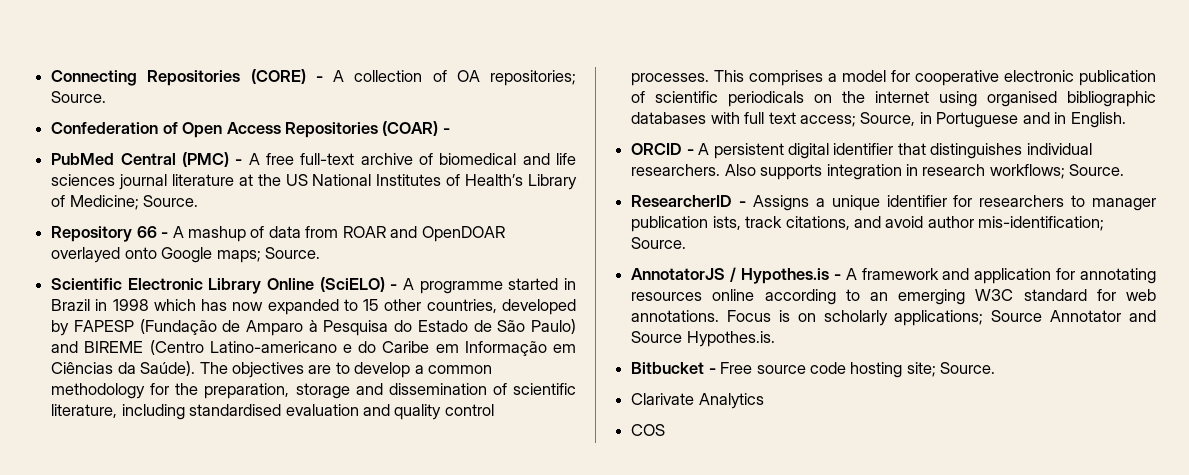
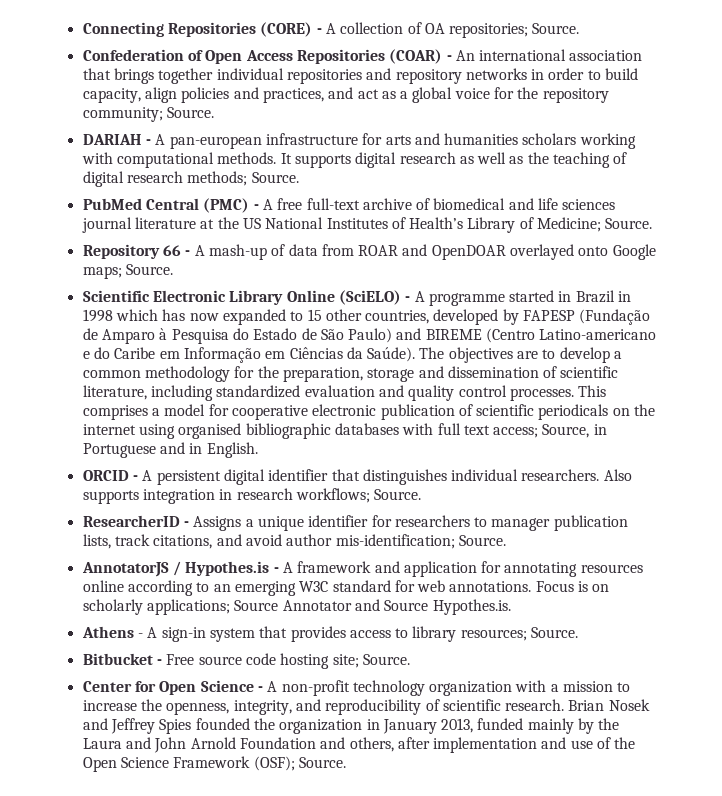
- Confederation of Open Access Repositories (COAR) -
+ Confederation of Open Access Repositories (COAR) - An international association that brings together individual repositories and repository networks in order to build capacity, align policies and practices, and act as a global voice for the repository community; Source.
+ DARIAH - A pan-european infrastructure for arts and humanities scholars working with computational methods. It supports digital research as well as the teaching of digital research methods; Source.
- Repository 66 - A mashup of data from ROAR and OpenDOAR overlayed onto Google maps; Source.
+ Repository 66 - A mash-up of data from ROAR and OpenDOAR overlayed onto Google maps; Source.
- The objectives are to develop a common methodology for the preparation, storage and dissemination of scientific literature, including standardised evaluation and quality control processes.
+ The objectives are to develop a common methodology for the preparation, storage and dissemination of scientific literature, including standardized evaluation and quality control processes.
- ResearcherID - Assigns a unique identifier for researchers to manager publication ists, track citations, and avoid author mis-identification; Source.
+ ResearcherID - Assigns a unique identifier for researchers to manager publication lists, track citations, and avoid author mis-identification; Source.
+ Athens - A sign-in system that provides access to library resources; Source.
- Clarivate Analytics
- COS
+ Center for Open Science - A non-profit technology organization with a mission to increase the openness, integrity, and reproducibility of scientific research. Brian Nosek and Jeffrey Spies founded the organization in January 2013, funded mainly by the Laura and John Arnold Foundation and others, after implementation and use of the Open Science Framework (OSF); Source.

